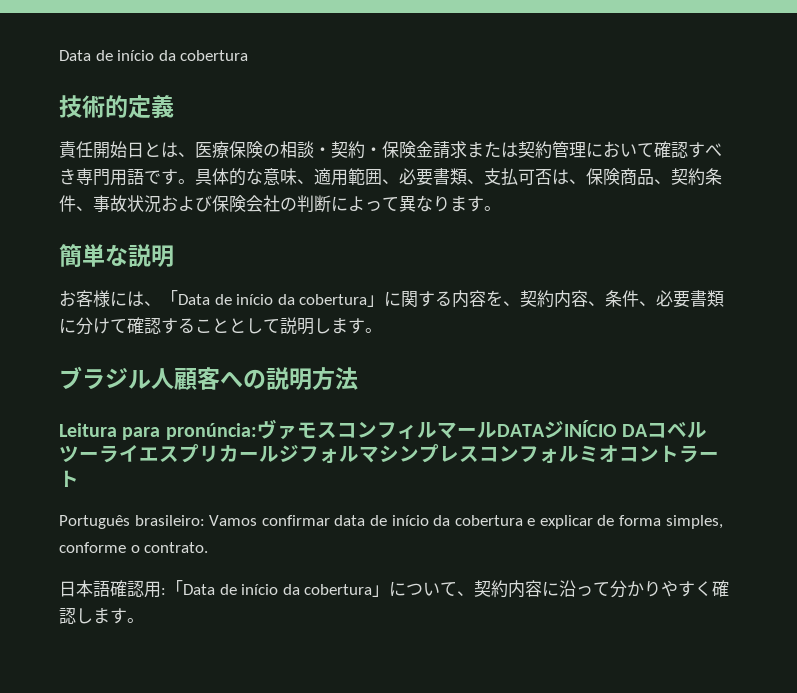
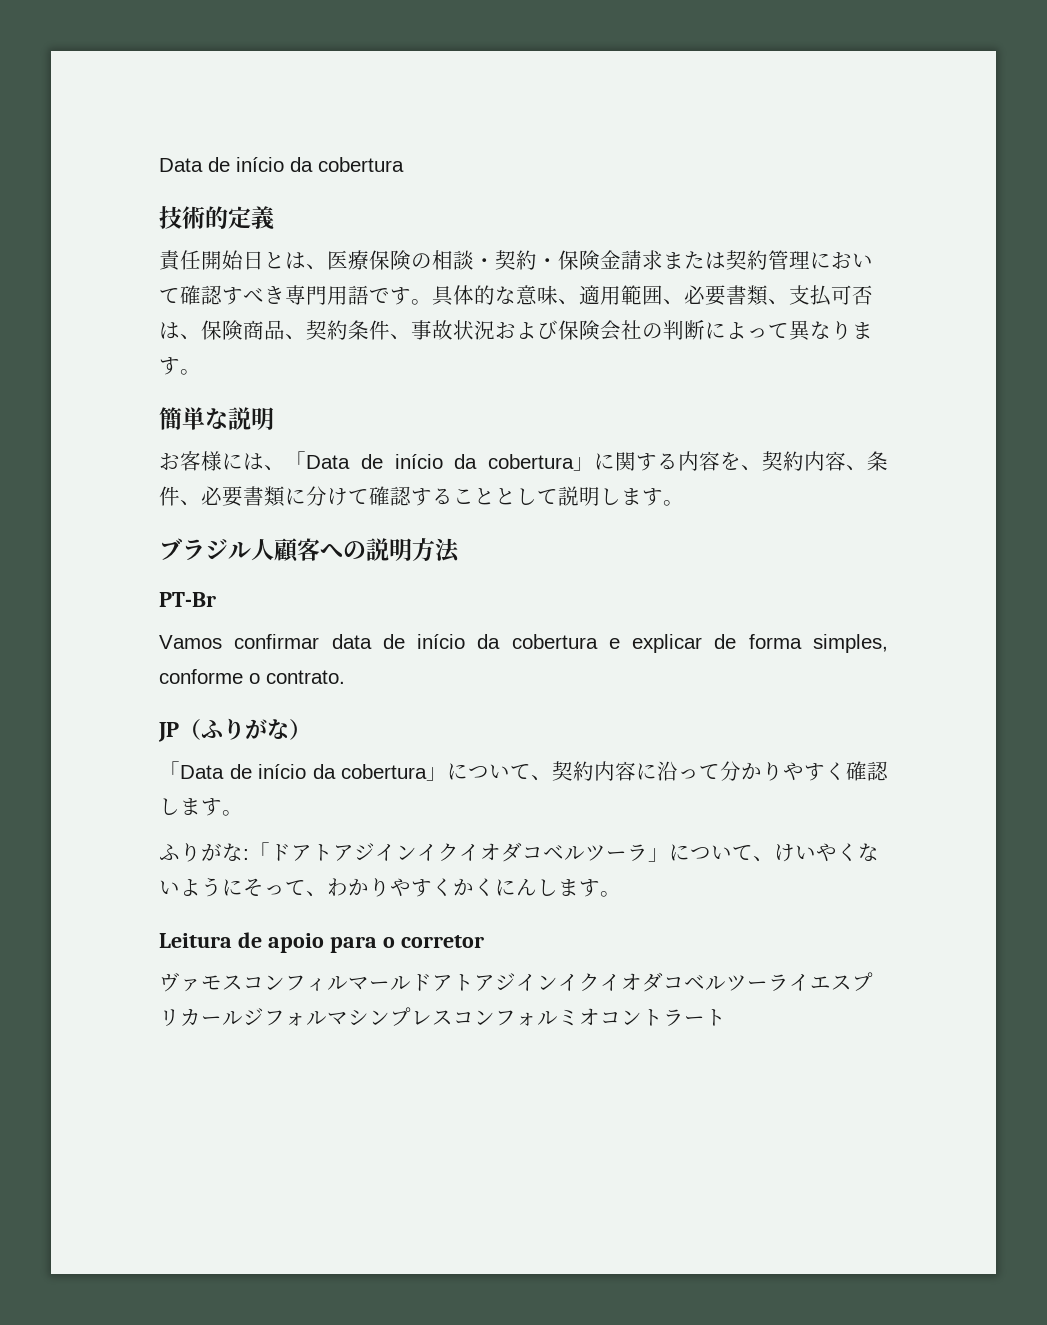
- Leitura para pronúncia:ヴァモスコンフィルマールDATAジINÍCIO DAコベルツーライエスプリカールジフォルマシンプレスコンフォルミオコントラート
+ PT-Br
+ Vamos confirmar data de início da cobertura e explicar de forma simples, conforme o contrato.
+ JP（ふりがな）
+ 「Data de início da cobertura」について、契約内容に沿って分かりやすく確認します。
+ ふりがな:「ドアトアジインイクイオダコベルツーラ」について、けいやくないようにそって、わかりやすくかくにんします。
+ Leitura de apoio para o corretor
+ ヴァモスコンフィルマールドアトアジインイクイオダコベルツーライエスプリカールジフォルマシンプレスコンフォルミオコントラート
- Português brasileiro: Vamos confirmar data de início da cobertura e explicar de forma simples, conforme o contrato.
- 日本語確認用:「Data de início da cobertura」について、契約内容に沿って分かりやすく確認します。

